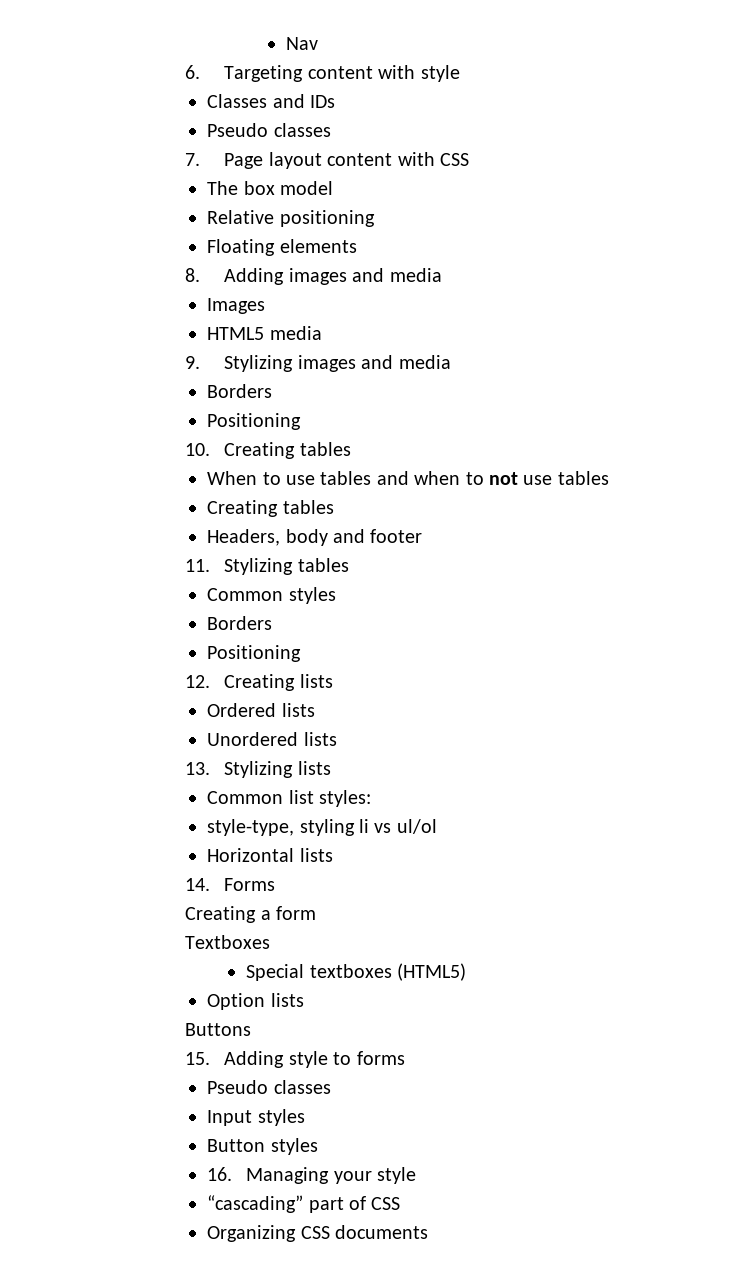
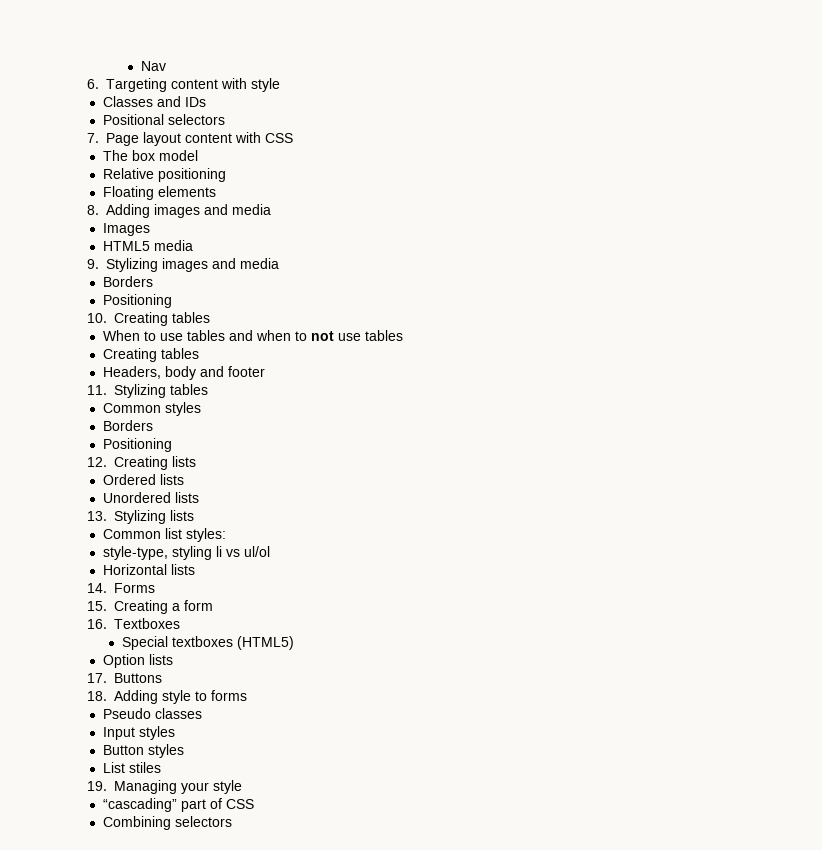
  Classes and IDs
- Pseudo classes
+ Positional selectors
- Creating a form
+ 15. Creating a form
- Textboxes
+ 16. Textboxes
- Buttons
+ 17. Buttons
- 15. Adding style to forms
+ 18. Adding style to forms
- 16. Managing your style
+ List stiles
+ 19. Managing your style
- Organizing CSS documents
+ Combining selectors

